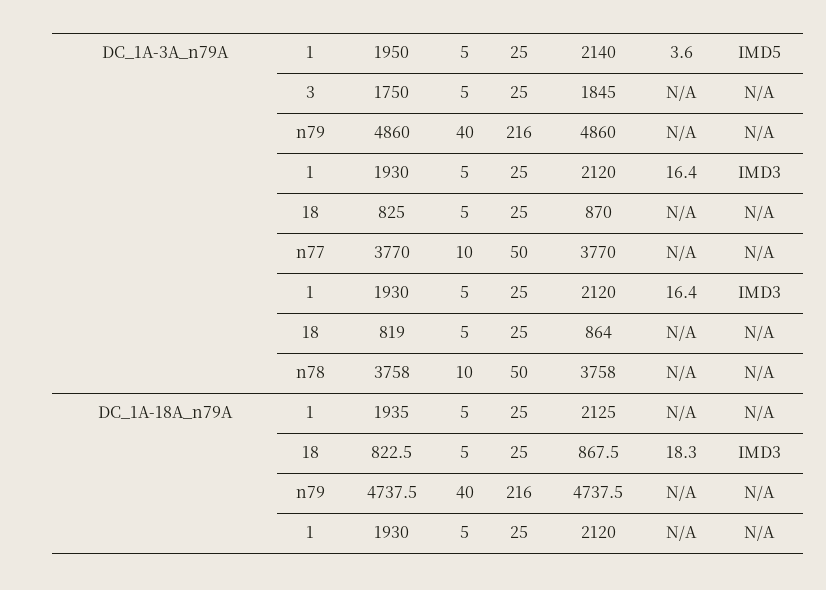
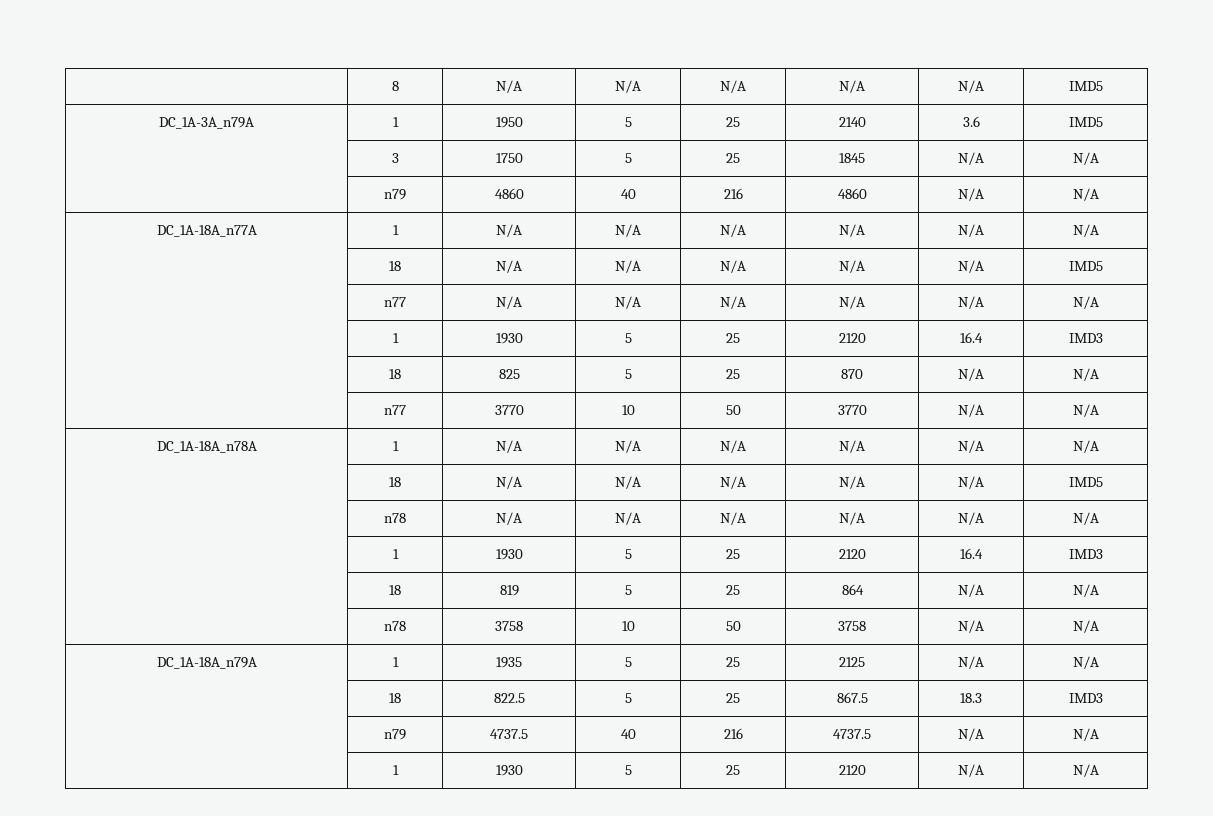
+ | 8 | N/A | N/A | N/A | N/A | N/A | IMD5
+ DC_1A-18A_n77A | 1 | N/A | N/A | N/A | N/A | N/A | N/A
+ | 18 | N/A | N/A | N/A | N/A | N/A | IMD5
+ | n77 | N/A | N/A | N/A | N/A | N/A | N/A
+ DC_1A-18A_n78A | 1 | N/A | N/A | N/A | N/A | N/A | N/A
+ | 18 | N/A | N/A | N/A | N/A | N/A | IMD5
+ | n78 | N/A | N/A | N/A | N/A | N/A | N/A

